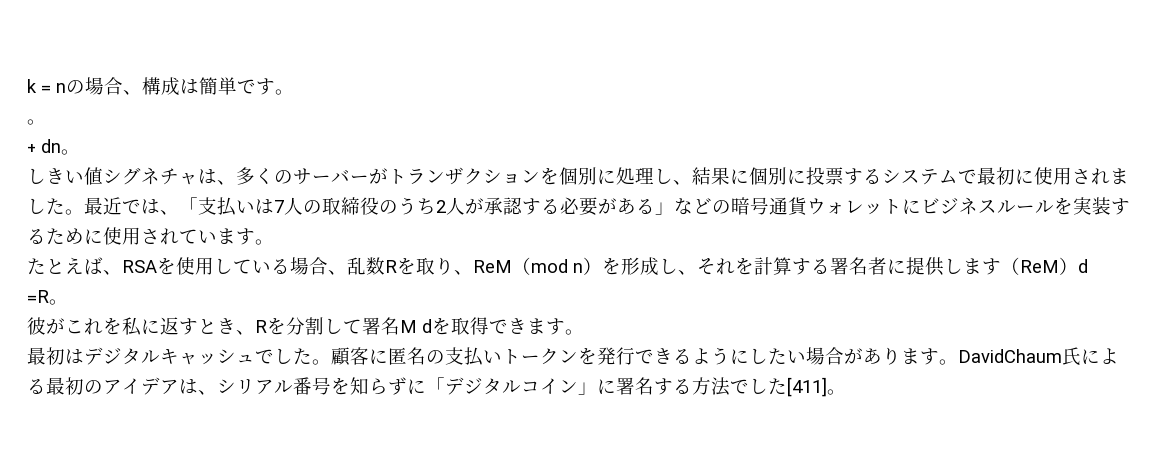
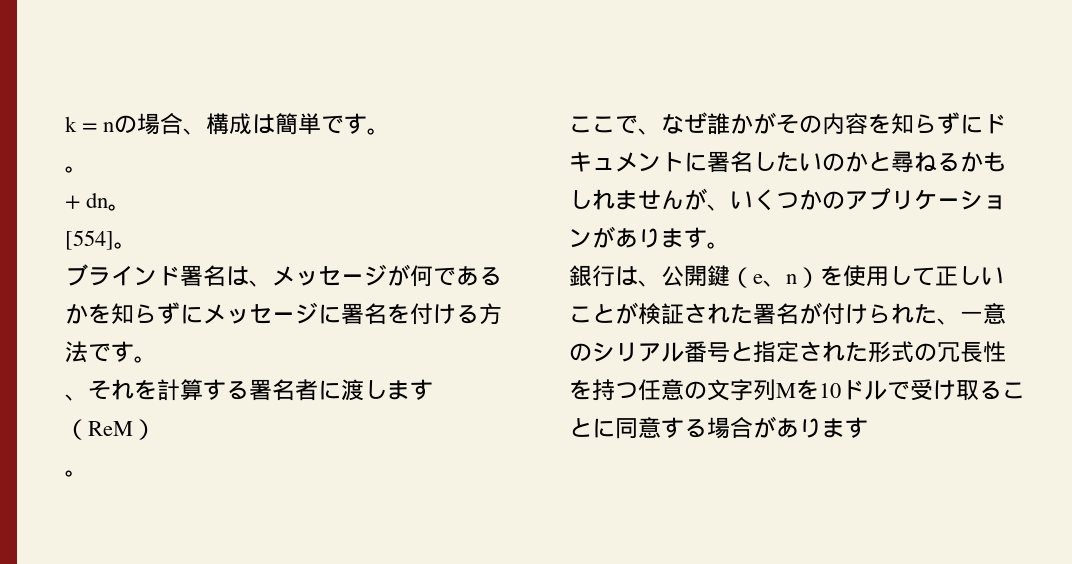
- しきい値シグネチャは、多くのサーバーがトランザクションを個別に処理し、結果に個別に投票するシステムで最初に使用されました。最近では、「支払いは7人の取締役のうち2人が承認する必要がある」などの暗号通貨ウォレットにビジネスルールを実装するために使用されています。
- たとえば、RSAを使用している場合、乱数Rを取り、ReM（mod n）を形成し、それを計算する署名者に提供します（ReM）d =R。
- 彼がこれを私に返すとき、Rを分割して署名M dを取得できます。
- 最初はデジタルキャッシュでした。顧客に匿名の支払いトークンを発行できるようにしたい場合があります。DavidChaum氏による最初のアイデアは、シリアル番号を知らずに「デジタルコイン」に署名する方法でした[411]。
+ [554]。
+ ブラインド署名は、メッセージが何であるかを知らずにメッセージに署名を付ける方法です。
+ 、それを計算する署名者に渡します（ReM）
+ 。
+ ここで、なぜ誰かがその内容を知らずにドキュメントに署名したいのかと尋ねるかもしれませんが、いくつかのアプリケーションがあります。
+ 銀行は、公開鍵（e、n）を使用して正しいことが検証された署名が付けられた、一意のシリアル番号と指定された形式の冗長性を持つ任意の文字列Mを10ドルで受け取ることに同意する場合があります

